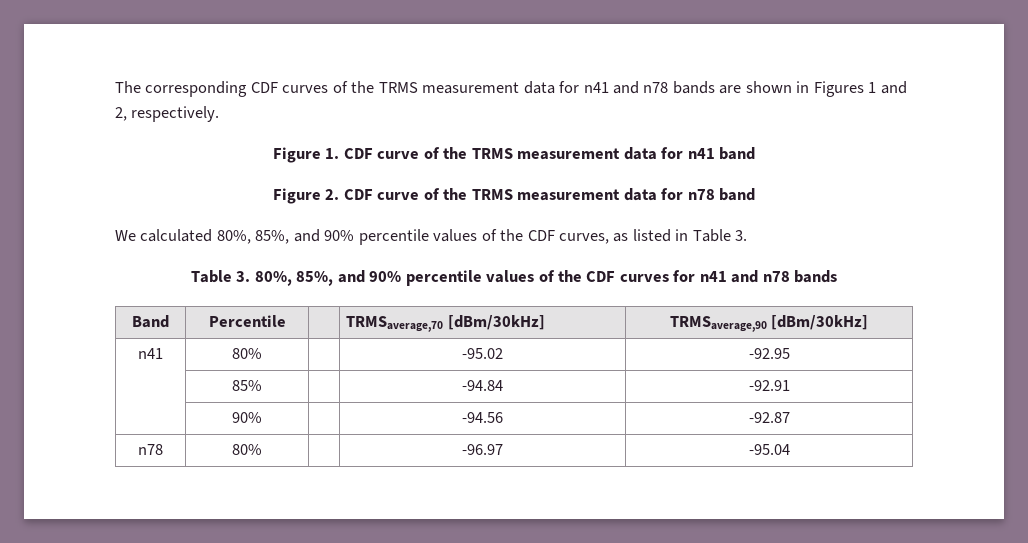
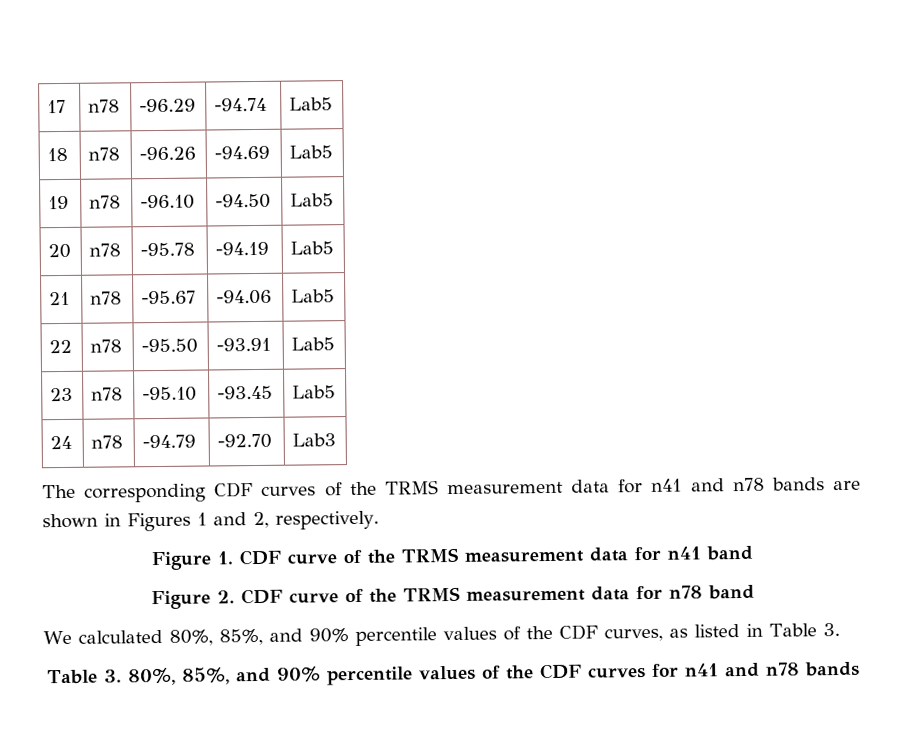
+ 17 | n78 | -96.29 | -94.74 | Lab5
+ 18 | n78 | -96.26 | -94.69 | Lab5
+ 19 | n78 | -96.10 | -94.50 | Lab5
+ 20 | n78 | -95.78 | -94.19 | Lab5
+ 21 | n78 | -95.67 | -94.06 | Lab5
+ 22 | n78 | -95.50 | -93.91 | Lab5
+ 23 | n78 | -95.10 | -93.45 | Lab5
+ 24 | n78 | -94.79 | -92.70 | Lab3
- Band | Percentile | | TRMSaverage,70 [dBm/30kHz] | TRMSaverage,90 [dBm/30kHz]
- n41 | 80% | | -95.02 | -92.95
- | 85% | | -94.84 | -92.91
- | 90% | | -94.56 | -92.87
- n78 | 80% | | -96.97 | -95.04

